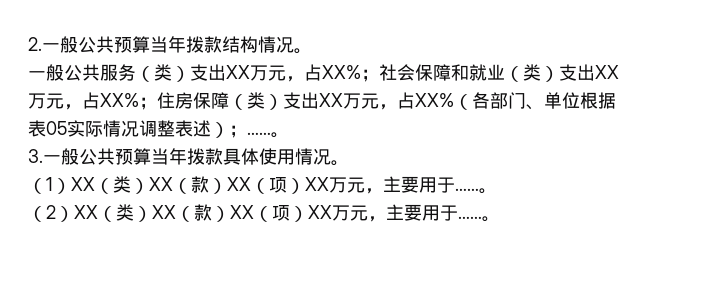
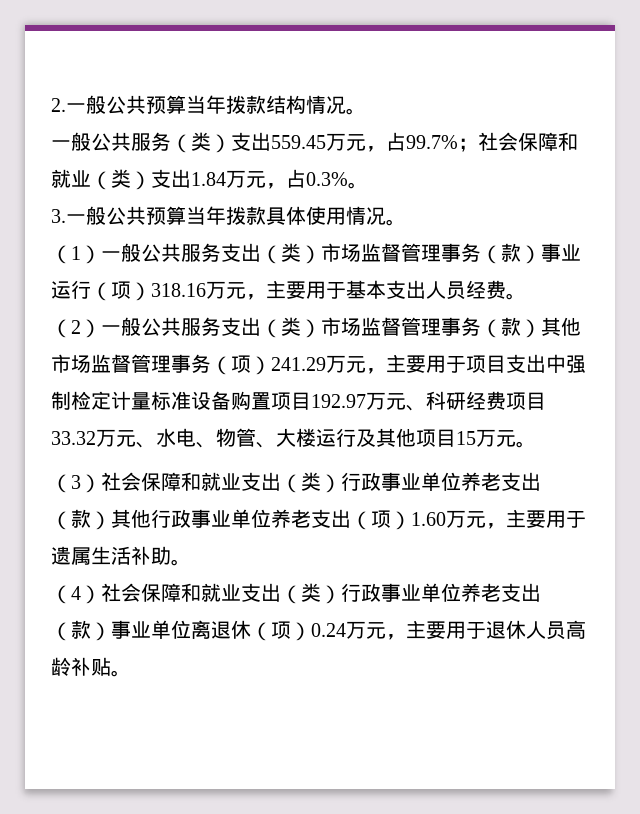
- 一般公共服务（类）支出XX万元，占XX%；社会保障和就业（类）支出XX万元，占XX%；住房保障（类）支出XX万元，占XX%（各部门、单位根据表05实际情况调整表述）；……。
+ 一般公共服务（类）支出559.45万元，占99.7%；社会保障和就业（类）支出1.84万元，占0.3%。
- （1）XX（类）XX（款）XX（项）XX万元，主要用于……。
- （2）XX（类）XX（款）XX（项）XX万元，主要用于……。
+ （1）一般公共服务支出（类）市场监督管理事务（款）事业运行（项）318.16万元，主要用于基本支出人员经费。
+ （2）一般公共服务支出（类）市场监督管理事务（款）其他市场监督管理事务（项）241.29万元，主要用于项目支出中强制检定计量标准设备购置项目192.97万元、科研经费项目33.32万元、水电、物管、大楼运行及其他项目15万元。
+ （3）社会保障和就业支出（类）行政事业单位养老支出（款）其他行政事业单位养老支出（项）1.60万元，主要用于遗属生活补助。
+ （4）社会保障和就业支出（类）行政事业单位养老支出（款）事业单位离退休（项）0.24万元，主要用于退休人员高龄补贴。

